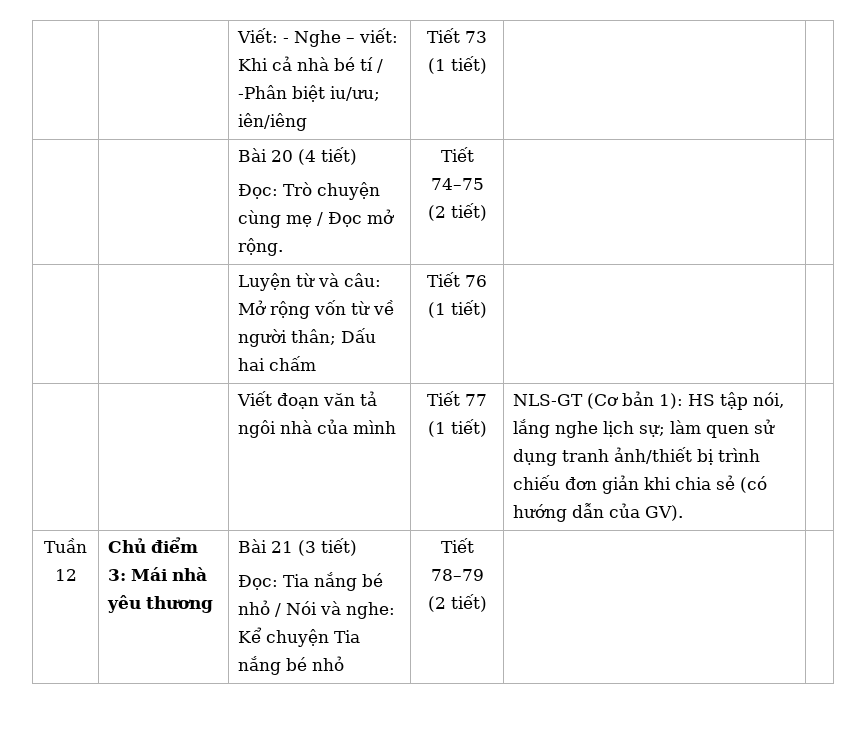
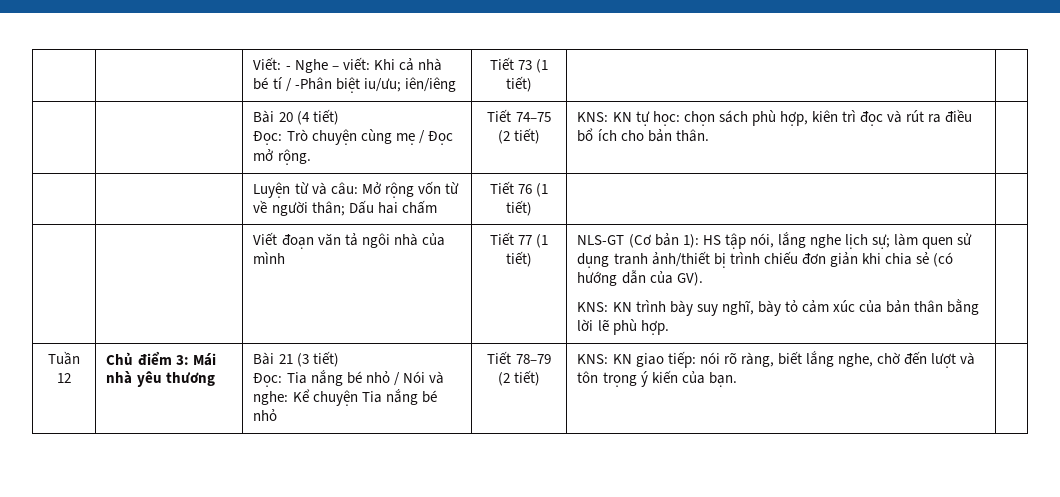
  | | Bài 20 (4 tiết)
- Đọc: Trò chuyện cùng mẹ / Đọc mở rộng. | Tiết 74–75 (2 tiết) | |
+ Đọc: Trò chuyện cùng mẹ / Đọc mở rộng. | Tiết 74–75 (2 tiết) | KNS: KN tự học: chọn sách phù hợp, kiên trì đọc và rút ra điều bổ ích cho bản thân. |
+ KNS: KN trình bày suy nghĩ, bày tỏ cảm xúc của bản thân bằng lời lẽ phù hợp.
+ KNS: KN giao tiếp: nói rõ ràng, biết lắng nghe, chờ đến lượt và tôn trọng ý kiến của bạn.

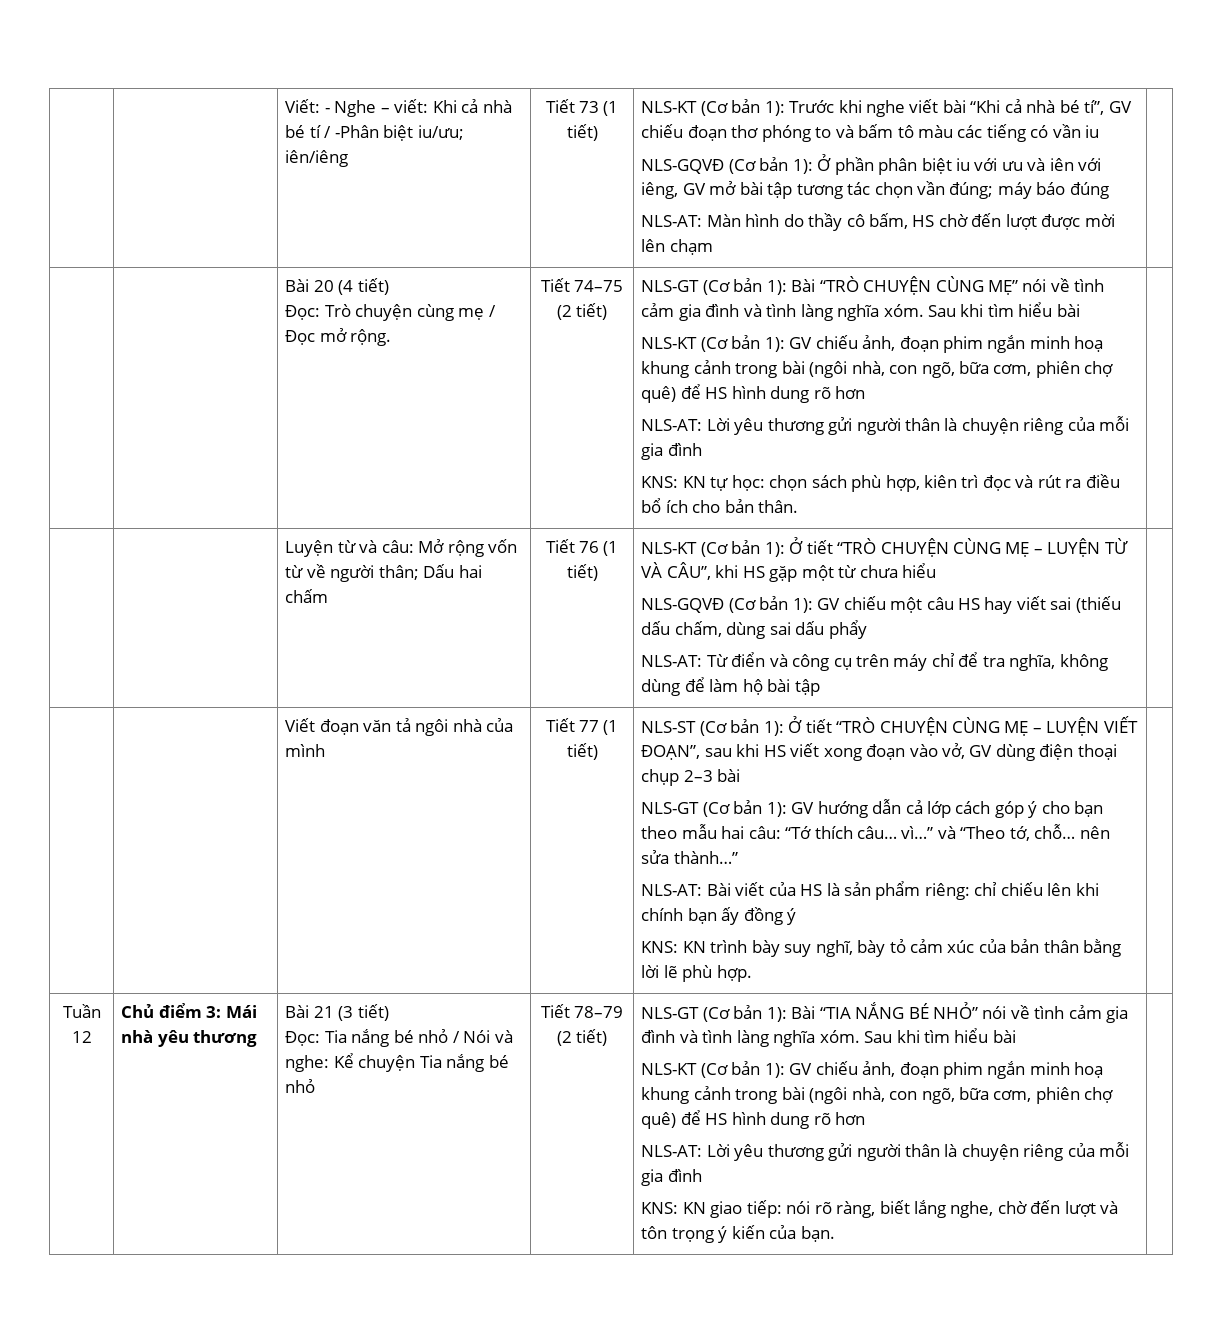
+ NLS-KT (Cơ bản 1): Trước khi nghe viết bài “Khi cả nhà bé tí”, GV chiếu đoạn thơ phóng to và bấm tô màu các tiếng có vần iu
+ NLS-GQVĐ (Cơ bản 1): Ở phần phân biệt iu với ưu và iên với iêng, GV mở bài tập tương tác chọn vần đúng; máy báo đúng
+ NLS-AT: Màn hình do thầy cô bấm, HS chờ đến lượt được mời lên chạm
+ NLS-GT (Cơ bản 1): Bài “TRÒ CHUYỆN CÙNG MẸ” nói về tình cảm gia đình và tình làng nghĩa xóm. Sau khi tìm hiểu bài
+ NLS-KT (Cơ bản 1): GV chiếu ảnh, đoạn phim ngắn minh hoạ khung cảnh trong bài (ngôi nhà, con ngõ, bữa cơm, phiên chợ quê) để HS hình dung rõ hơn
+ NLS-AT: Lời yêu thương gửi người thân là chuyện riêng của mỗi gia đình
+ NLS-KT (Cơ bản 1): Ở tiết “TRÒ CHUYỆN CÙNG MẸ – LUYỆN TỪ VÀ CÂU”, khi HS gặp một từ chưa hiểu
+ NLS-GQVĐ (Cơ bản 1): GV chiếu một câu HS hay viết sai (thiếu dấu chấm, dùng sai dấu phẩy
+ NLS-AT: Từ điển và công cụ trên máy chỉ để tra nghĩa, không dùng để làm hộ bài tập
- NLS-GT (Cơ bản 1): HS tập nói, lắng nghe lịch sự; làm quen sử dụng tranh ảnh/thiết bị trình chiếu đơn giản khi chia sẻ (có hướng dẫn của GV).
+ NLS-ST (Cơ bản 1): Ở tiết “TRÒ CHUYỆN CÙNG MẸ – LUYỆN VIẾT ĐOẠN”, sau khi HS viết xong đoạn vào vở, GV dùng điện thoại chụp 2–3 bài
+ NLS-GT (Cơ bản 1): GV hướng dẫn cả lớp cách góp ý cho bạn theo mẫu hai câu: “Tớ thích câu… vì…” và “Theo tớ, chỗ… nên sửa thành…”
+ NLS-AT: Bài viết của HS là sản phẩm riêng: chỉ chiếu lên khi chính bạn ấy đồng ý
+ NLS-GT (Cơ bản 1): Bài “TIA NẮNG BÉ NHỎ” nói về tình cảm gia đình và tình làng nghĩa xóm. Sau khi tìm hiểu bài
+ NLS-KT (Cơ bản 1): GV chiếu ảnh, đoạn phim ngắn minh hoạ khung cảnh trong bài (ngôi nhà, con ngõ, bữa cơm, phiên chợ quê) để HS hình dung rõ hơn
+ NLS-AT: Lời yêu thương gửi người thân là chuyện riêng của mỗi gia đình

